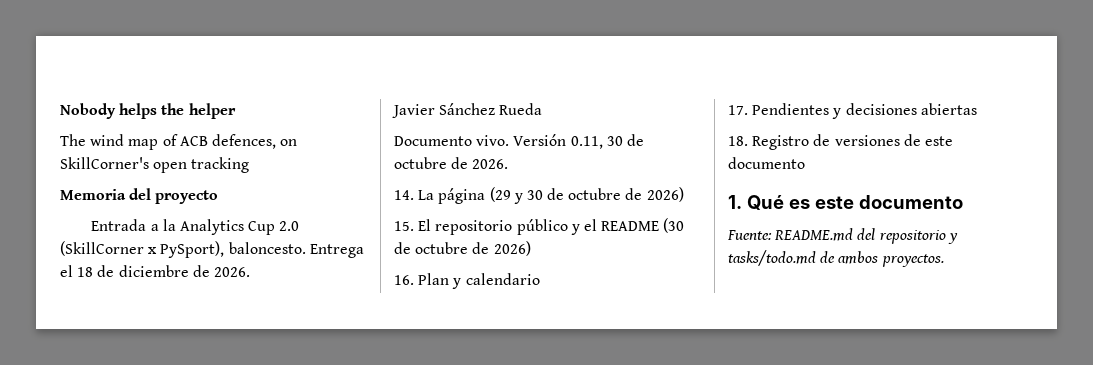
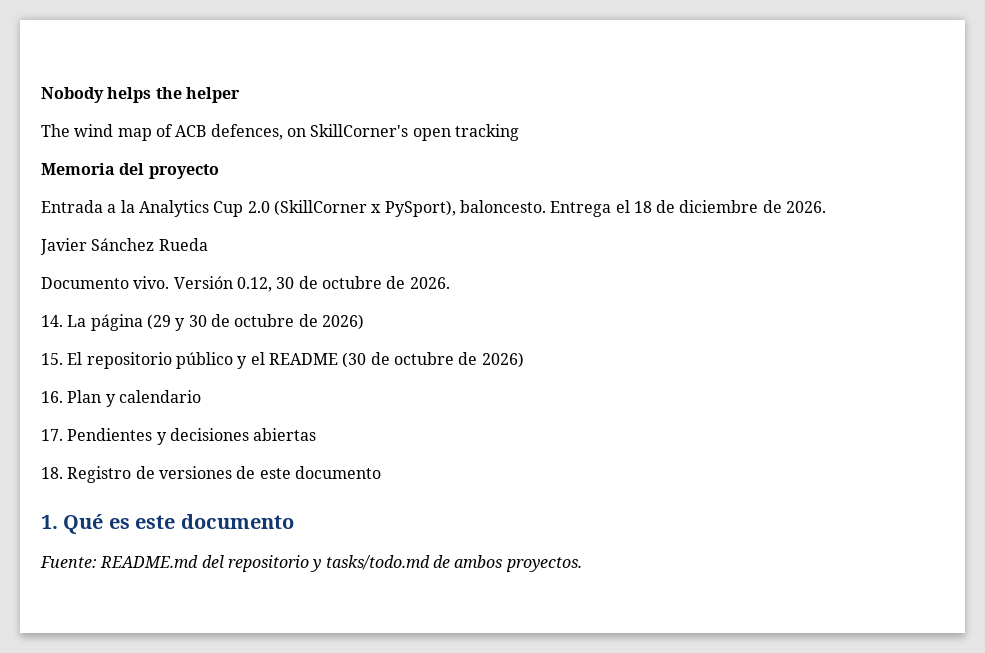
- Versión 0.11, 30 de octubre de 2026.
+ Versión 0.12, 30 de octubre de 2026.

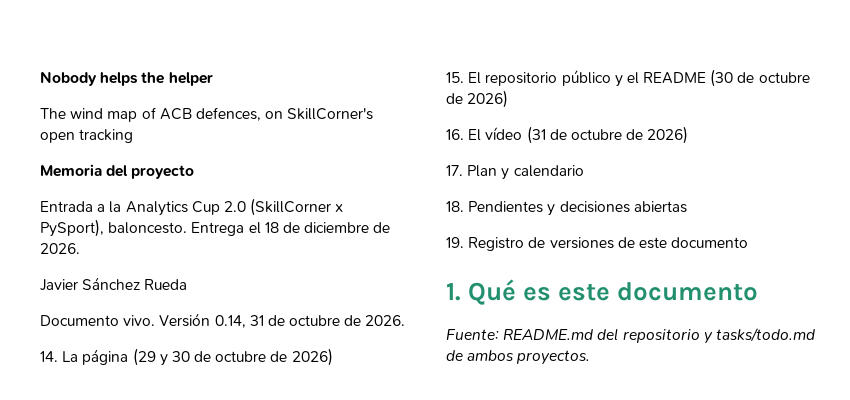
- Versión 0.12, 30 de octubre de 2026.
+ Versión 0.14, 31 de octubre de 2026.
- 16. Plan y calendario
+ 16. El vídeo (31 de octubre de 2026)
+ 17. Plan y calendario
- 17. Pendientes y decisiones abiertas
+ 18. Pendientes y decisiones abiertas
- 18. Registro de versiones de este documento
+ 19. Registro de versiones de este documento

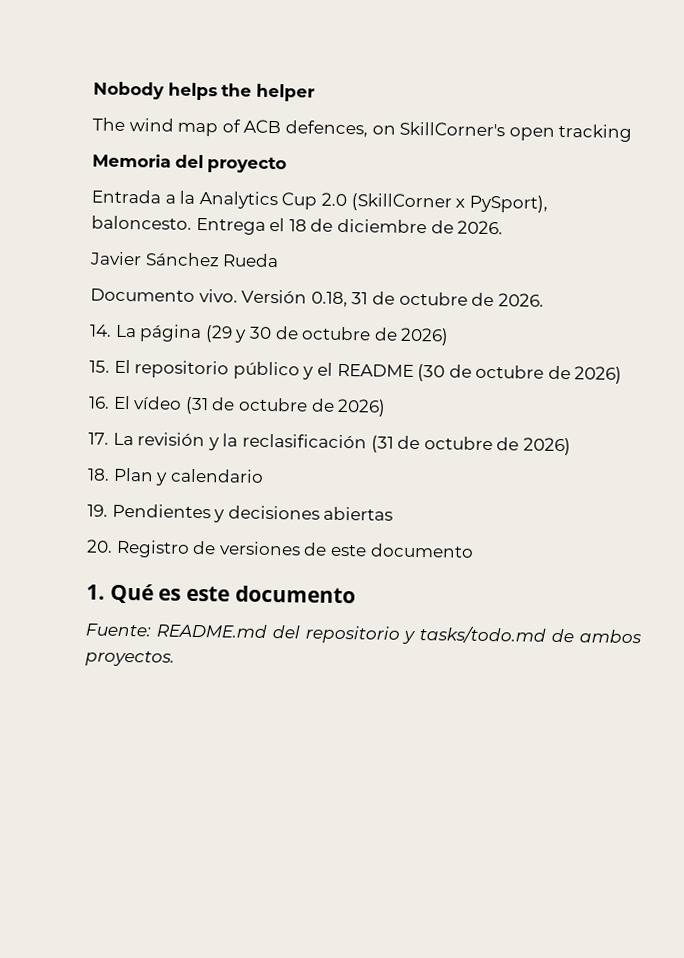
- Versión 0.14, 31 de octubre de 2026.
+ Versión 0.18, 31 de octubre de 2026.
- 17. Plan y calendario
+ 17. La revisión y la reclasificación (31 de octubre de 2026)
+ 18. Plan y calendario
- 18. Pendientes y decisiones abiertas
+ 19. Pendientes y decisiones abiertas
- 19. Registro de versiones de este documento
+ 20. Registro de versiones de este documento

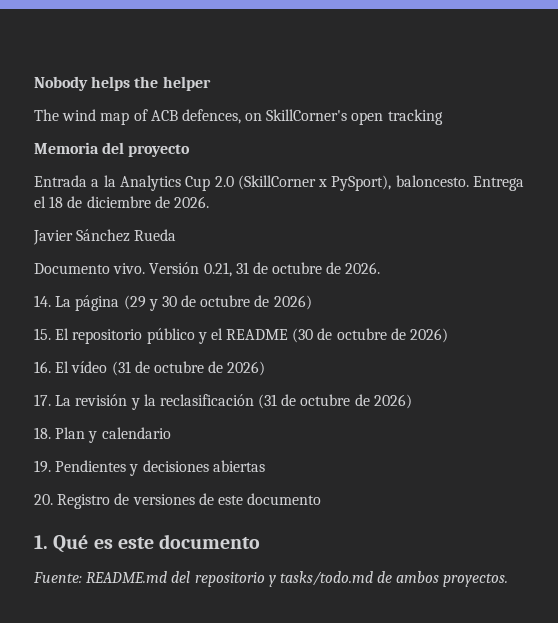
- Versión 0.18, 31 de octubre de 2026.
+ Versión 0.21, 31 de octubre de 2026.

